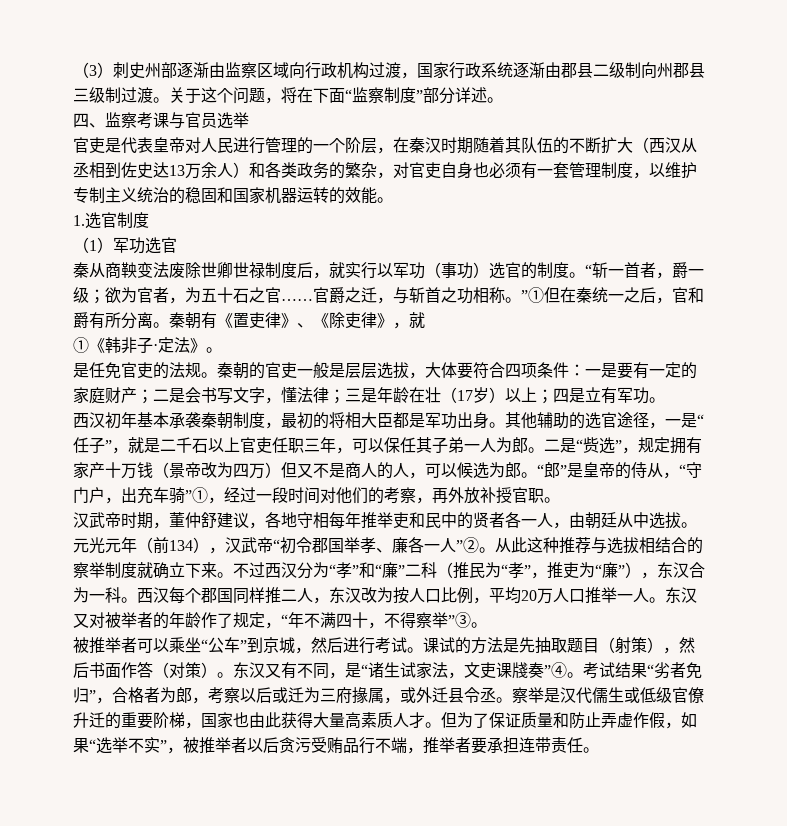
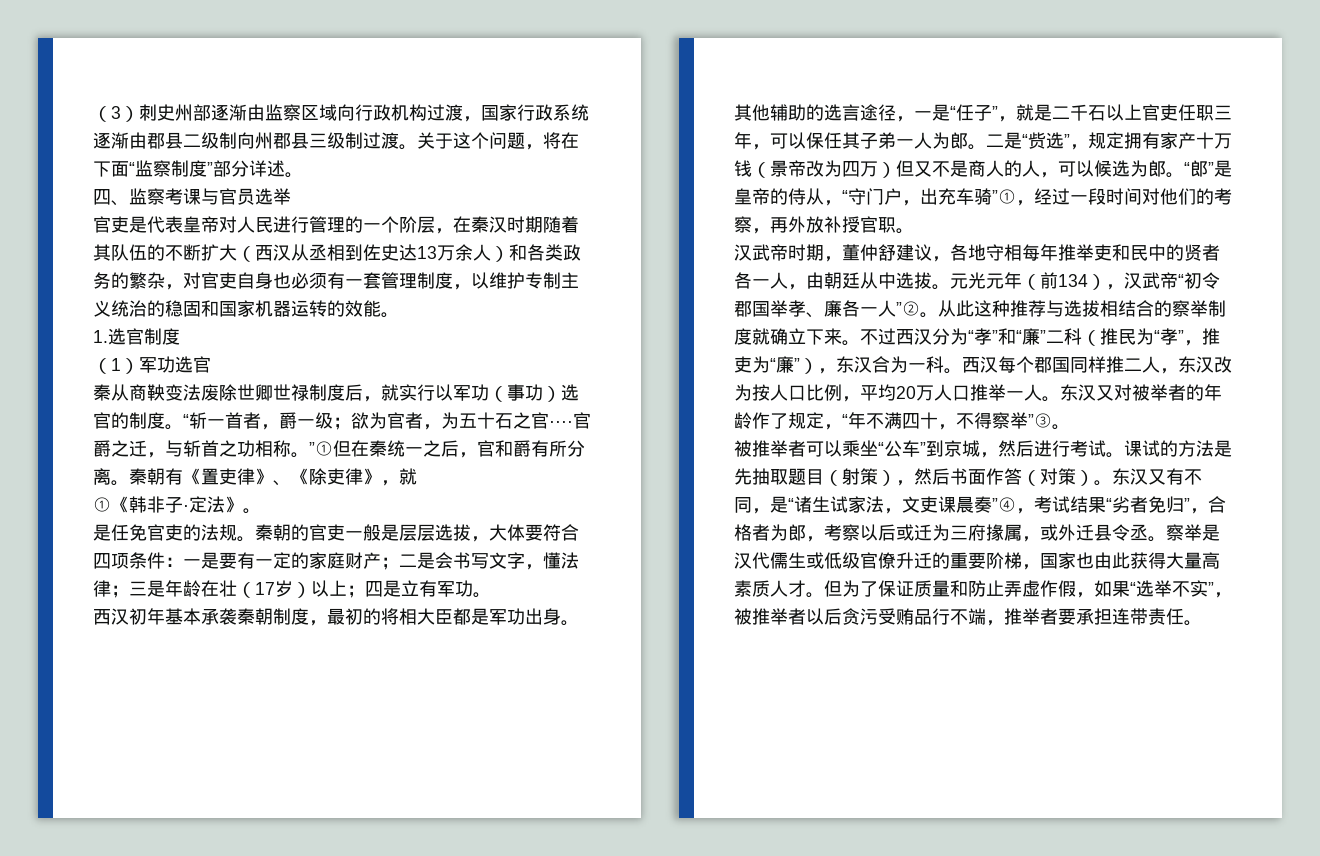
- “斩一首者，爵一级；欲为官者，为五十石之官……官爵之迁，与斩首之功相称。”①但在秦统一之后，官和爵有所分离。
+ “斩一首者，爵一级；欲为官者，为五十石之官····官爵之迁，与斩首之功相称。”①但在秦统一之后，官和爵有所分离。
- 其他辅助的选官途径，一是“任子”，就是二千石以上官吏任职三年，可以保任其子弟一人为郎。
+ 其他辅助的选言途径，一是“任子”，就是二千石以上官吏任职三年，可以保任其子弟一人为郎。
- 东汉又有不同，是“诸生试家法，文吏课牋奏”④。考试结果“劣者免归”，合格者为郎，考察以后或迁为三府掾属，或外迁县令丞。
+ 东汉又有不同，是“诸生试家法，文吏课晨奏”④，考试结果“劣者免归”，合格者为郎，考察以后或迁为三府掾属，或外迁县令丞。

